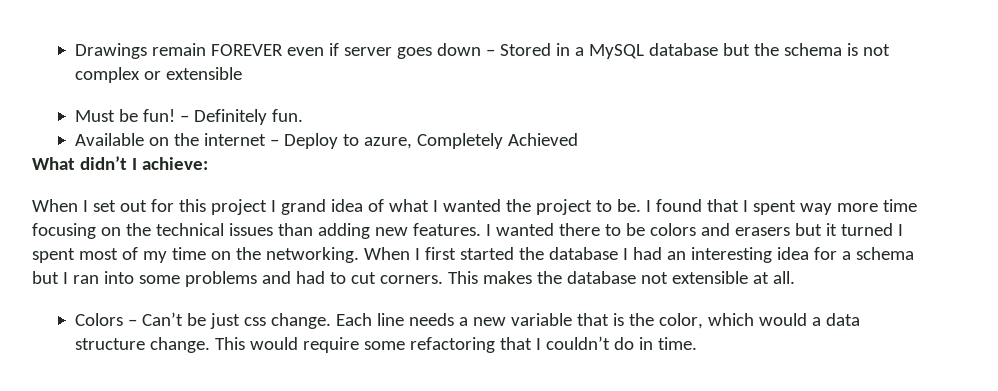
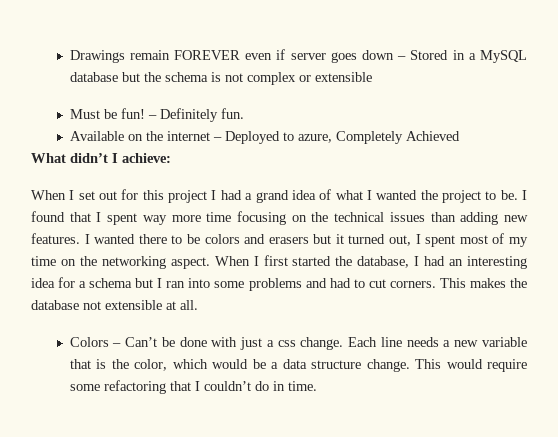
- Available on the internet – Deploy to azure, Completely Achieved
+ Available on the internet – Deployed to azure, Completely Achieved
- When I set out for this project I grand idea of what I wanted the project to be.
+ When I set out for this project I had a grand idea of what I wanted the project to be.
- I wanted there to be colors and erasers but it turned I spent most of my time on the networking.
+ I wanted there to be colors and erasers but it turned out, I spent most of my time on the networking aspect.
- When I first started the database I had an interesting idea for a schema but I ran into some problems and had to cut corners.
+ When I first started the database, I had an interesting idea for a schema but I ran into some problems and had to cut corners.
- Colors – Can’t be just css change.
+ Colors – Can’t be done with just a css change.
- Each line needs a new variable that is the color, which would a data structure change.
+ Each line needs a new variable that is the color, which would be a data structure change.

